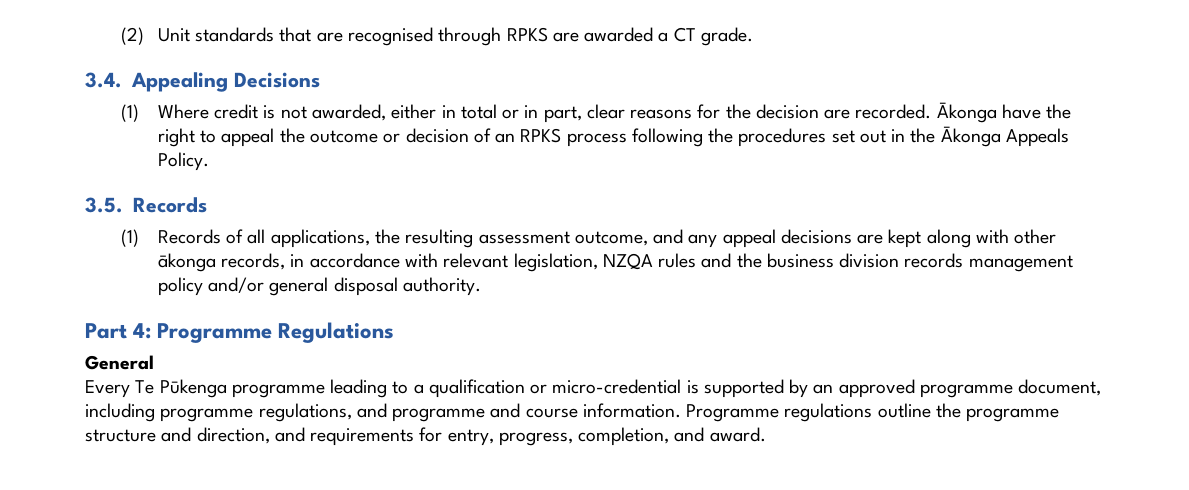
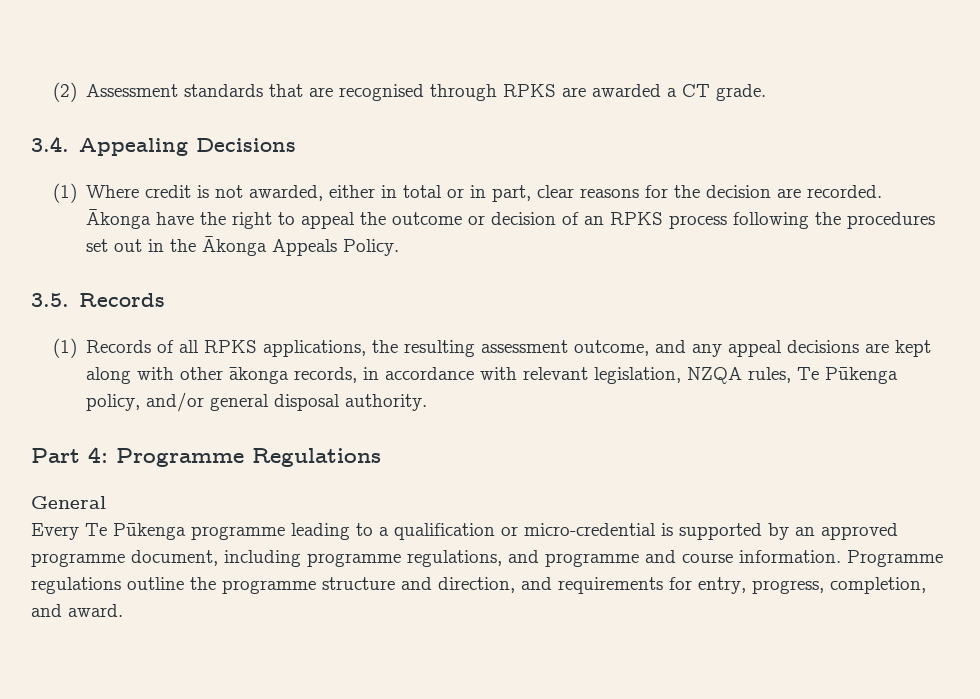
- (2) Unit standards that are recognised through RPKS are awarded a CT grade.
+ (2) Assessment standards that are recognised through RPKS are awarded a CT grade.
- (1) Records of all applications, the resulting assessment outcome, and any appeal decisions are kept along with other ākonga records, in accordance with relevant legislation, NZQA rules and the business division records management policy and/or general disposal authority.
+ (1) Records of all RPKS applications, the resulting assessment outcome, and any appeal decisions are kept along with other ākonga records, in accordance with relevant legislation, NZQA rules, Te Pūkenga policy, and/or general disposal authority.

